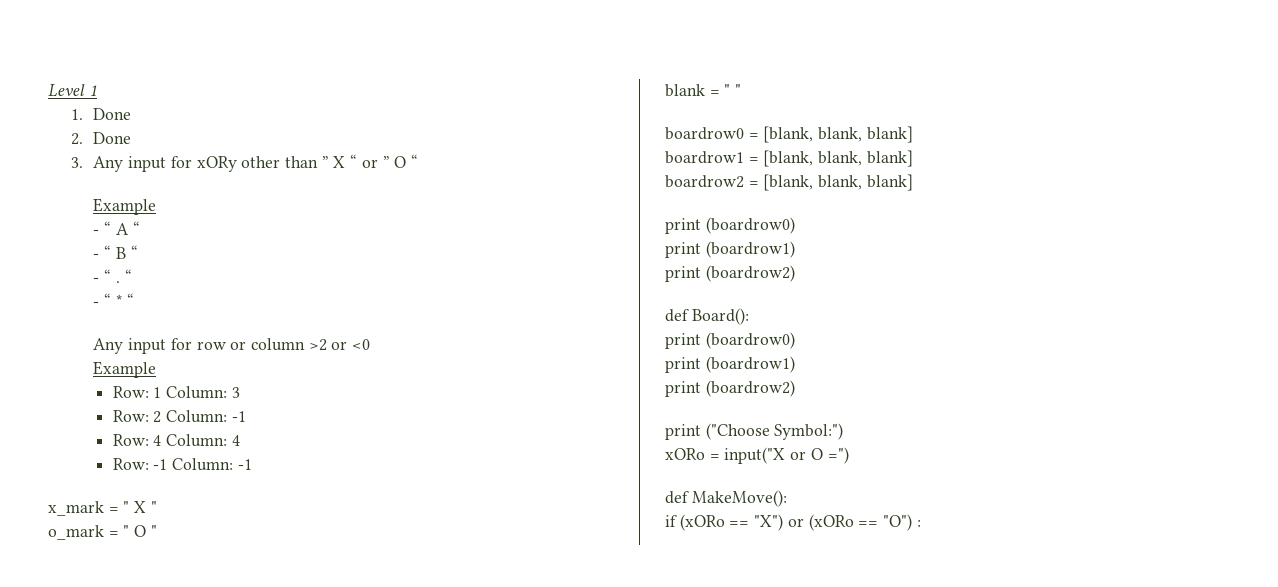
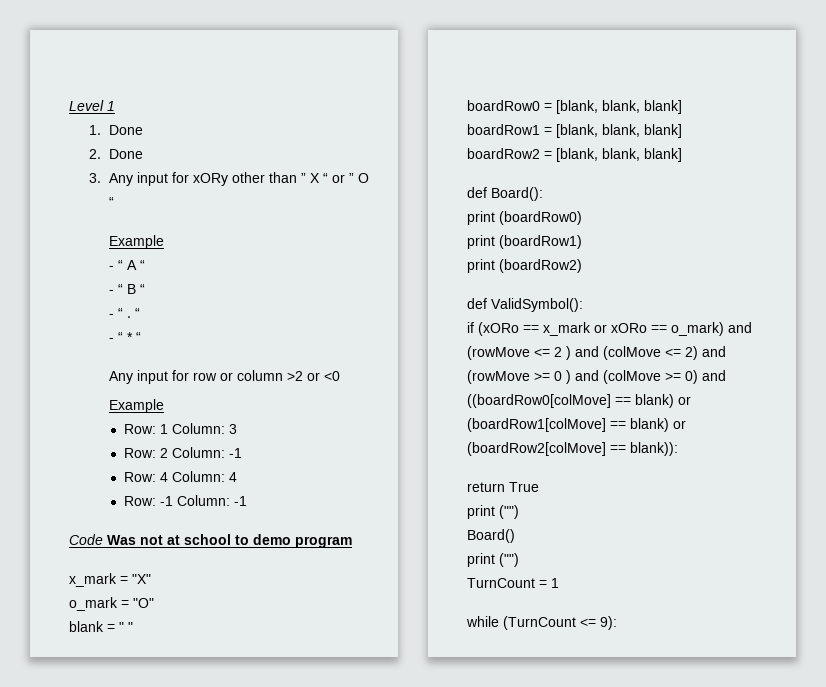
+ Code Was not at school to demo program
- x_mark = " X "
+ x_mark = "X"
- o_mark = " O "
+ o_mark = "O"
- boardrow0 = [blank, blank, blank]
- boardrow1 = [blank, blank, blank]
- boardrow2 = [blank, blank, blank]
- print (boardrow0)
- print (boardrow1)
- print (boardrow2)
+ boardRow0 = [blank, blank, blank]
+ boardRow1 = [blank, blank, blank]
+ boardRow2 = [blank, blank, blank]
  def Board():
- print (boardrow0)
- print (boardrow1)
- print (boardrow2)
- print ("Choose Symbol:")
- xORo = input("X or O =")
- def MakeMove():
+ print (boardRow0)
+ print (boardRow1)
+ print (boardRow2)
+ def ValidSymbol():
- if (xORo == "X") or (xORo == "O") :
+ if (xORo == x_mark or xORo == o_mark) and (rowMove <= 2 ) and (colMove <= 2) and (rowMove >= 0 ) and (colMove >= 0) and ((boardRow0[colMove] == blank) or (boardRow1[colMove] == blank) or (boardRow2[colMove] == blank)):
+ return True
+ print ("")
+ Board()
+ print ("")
+ TurnCount = 1
+ while (TurnCount <= 9):

